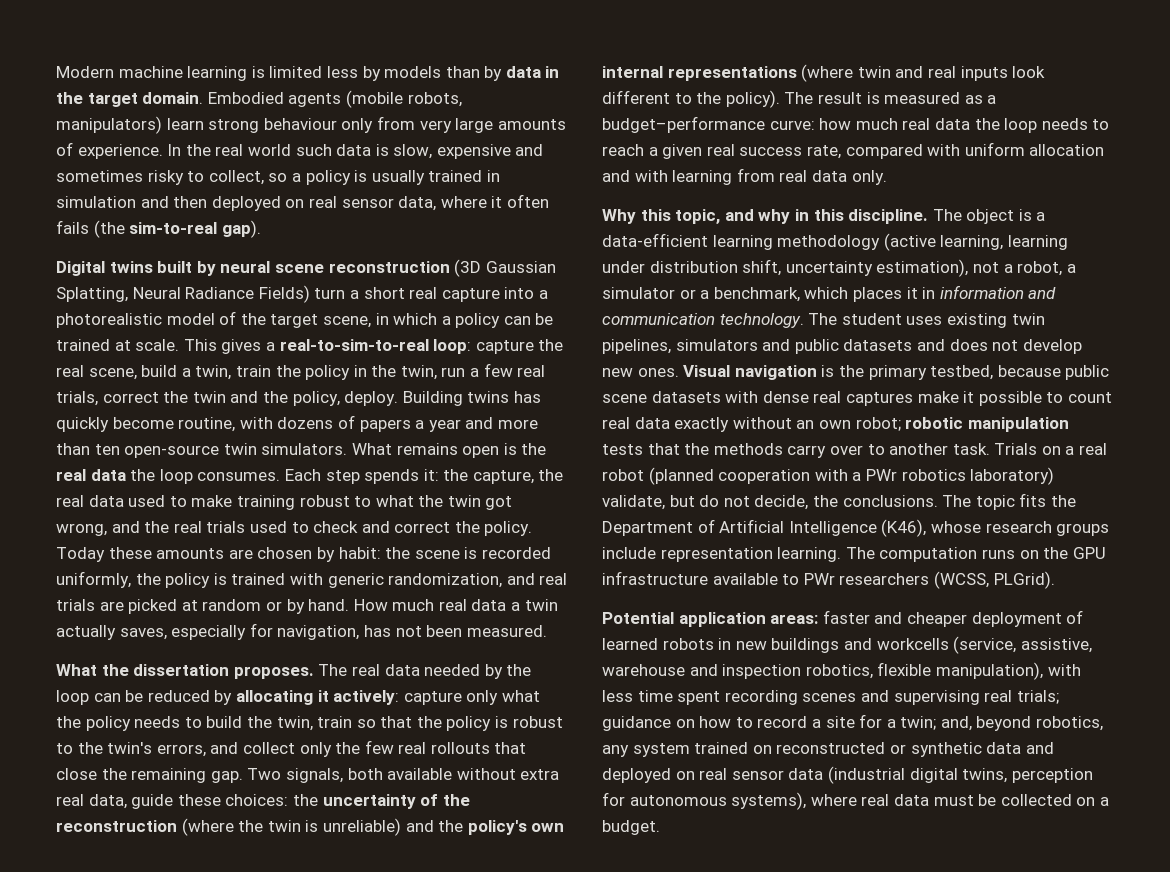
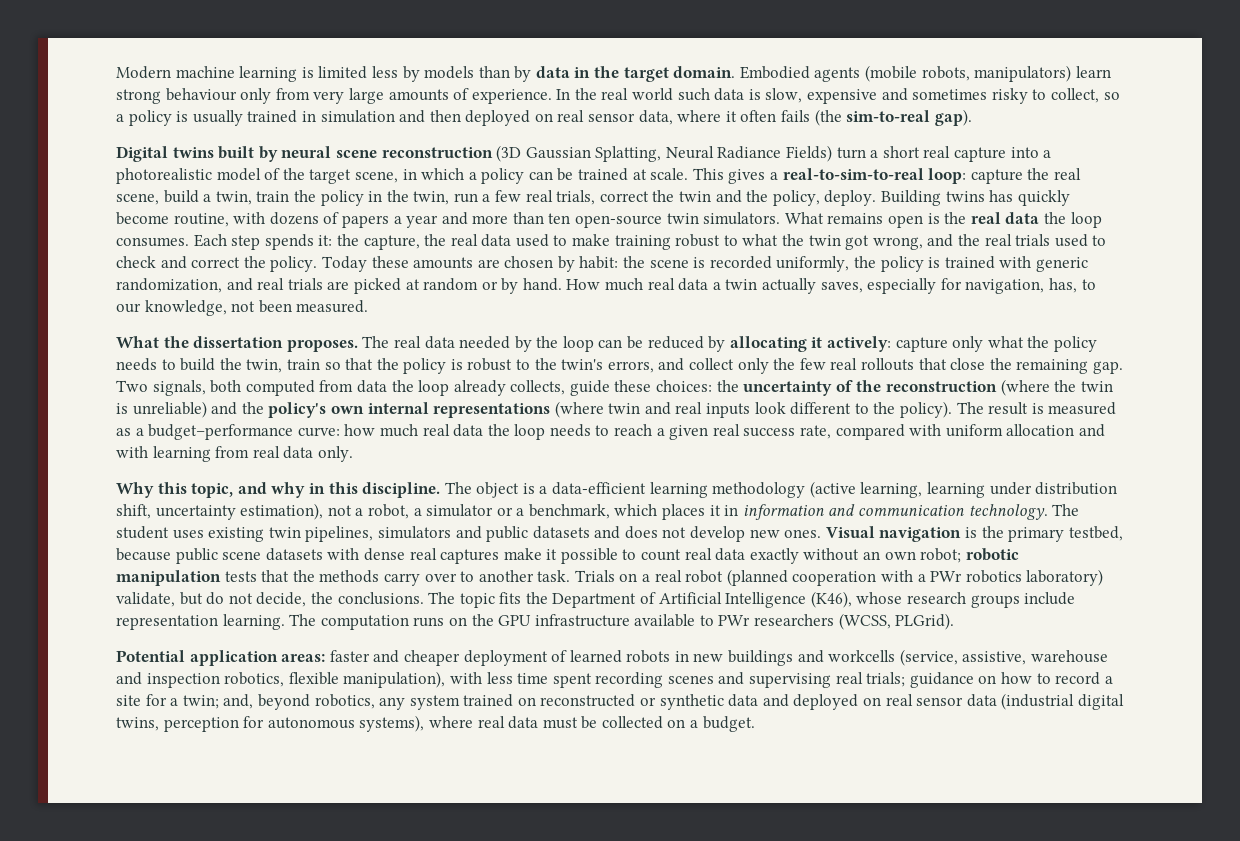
- How much real data a twin actually saves, especially for navigation, has not been measured.
+ How much real data a twin actually saves, especially for navigation, has, to our knowledge, not been measured.
- Two signals, both available without extra real data, guide these choices: the uncertainty of the reconstruction (where the twin is unreliable) and the policy's own internal representations (where twin and real inputs look different to the policy).
+ Two signals, both computed from data the loop already collects, guide these choices: the uncertainty of the reconstruction (where the twin is unreliable) and the policy's own internal representations (where twin and real inputs look different to the policy).

